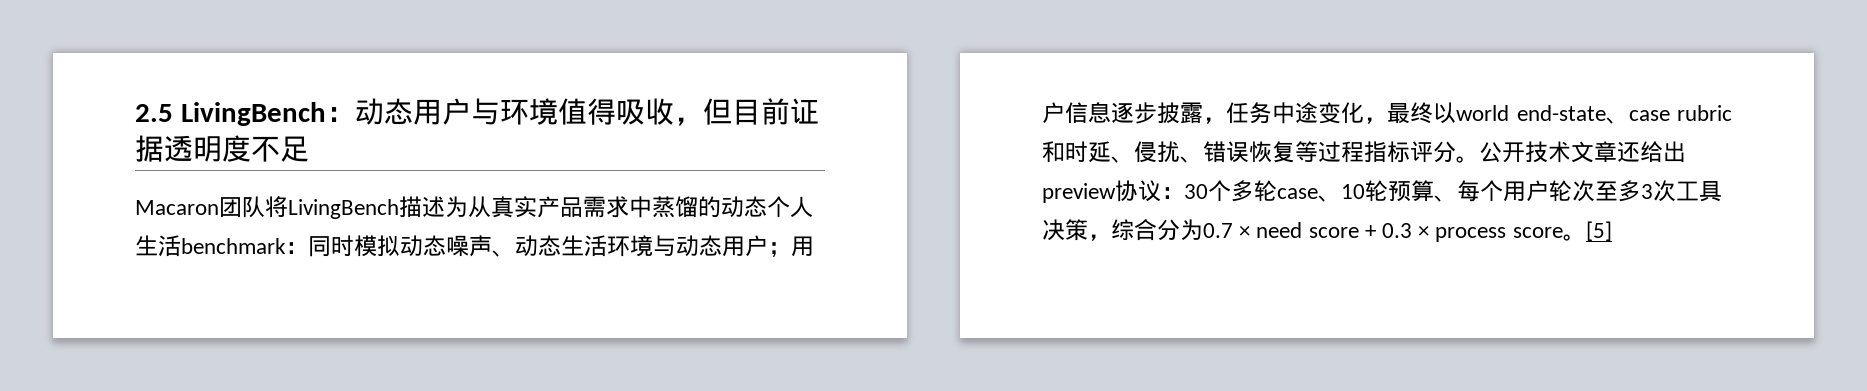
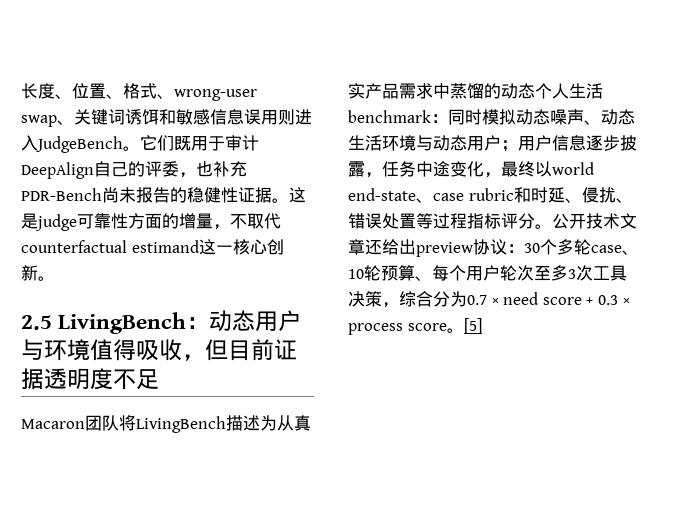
+ 长度、位置、格式、wrong-user swap、关键词诱饵和敏感信息误用则进入JudgeBench。它们既用于审计DeepAlign自己的评委，也补充PDR-Bench尚未报告的稳健性证据。这是judge可靠性方面的增量，不取代counterfactual estimand这一核心创新。
- Macaron团队将LivingBench描述为从真实产品需求中蒸馏的动态个人生活benchmark：同时模拟动态噪声、动态生活环境与动态用户；用户信息逐步披露，任务中途变化，最终以world end-state、case rubric和时延、侵扰、错误恢复等过程指标评分。
+ Macaron团队将LivingBench描述为从真实产品需求中蒸馏的动态个人生活benchmark：同时模拟动态噪声、动态生活环境与动态用户；用户信息逐步披露，任务中途变化，最终以world end-state、case rubric和时延、侵扰、错误处置等过程指标评分。

